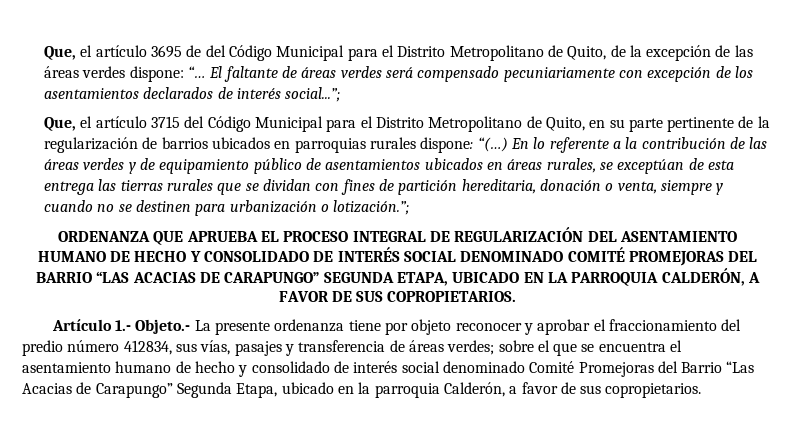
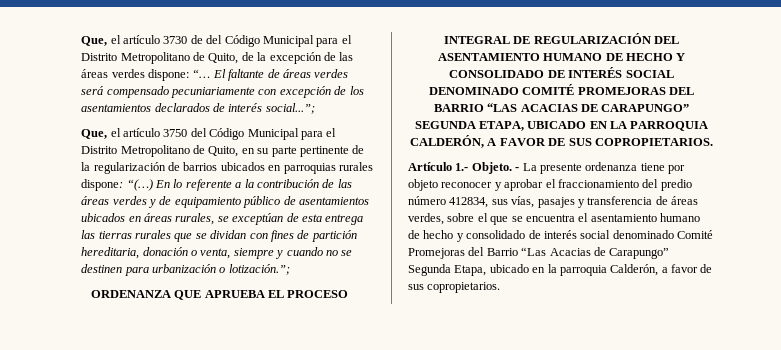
- Que, el artículo 3695 de del Código Municipal para el Distrito Metropolitano de Quito, de la excepción de las áreas verdes dispone: “…
+ Que, el artículo 3730 de del Código Municipal para el Distrito Metropolitano de Quito, de la excepción de las áreas verdes dispone: “…
- Que, el artículo 3715 del Código Municipal para el Distrito Metropolitano de Quito, en su parte pertinente de la regularización de barrios ubicados en parroquias rurales dispone: “(…)
+ Que, el artículo 3750 del Código Municipal para el Distrito Metropolitano de Quito, en su parte pertinente de la regularización de barrios ubicados en parroquias rurales dispone: “(…)
- Artículo 1.- Objeto.- La presente ordenanza tiene por objeto reconocer y aprobar el fraccionamiento del predio número 412834, sus vías, pasajes y transferencia de áreas verdes; sobre el que se encuentra el asentamiento humano de hecho y consolidado de interés social denominado Comité Promejoras del Barrio “Las Acacias de Carapungo” Segunda Etapa, ubicado en la parroquia Calderón, a favor de sus copropietarios.
+ Artículo 1.- Objeto. - La presente ordenanza tiene por objeto reconocer y aprobar el fraccionamiento del predio número 412834, sus vías, pasajes y transferencia de áreas verdes, sobre el que se encuentra el asentamiento humano de hecho y consolidado de interés social denominado Comité Promejoras del Barrio “Las Acacias de Carapungo” Segunda Etapa, ubicado en la parroquia Calderón, a favor de sus copropietarios.

